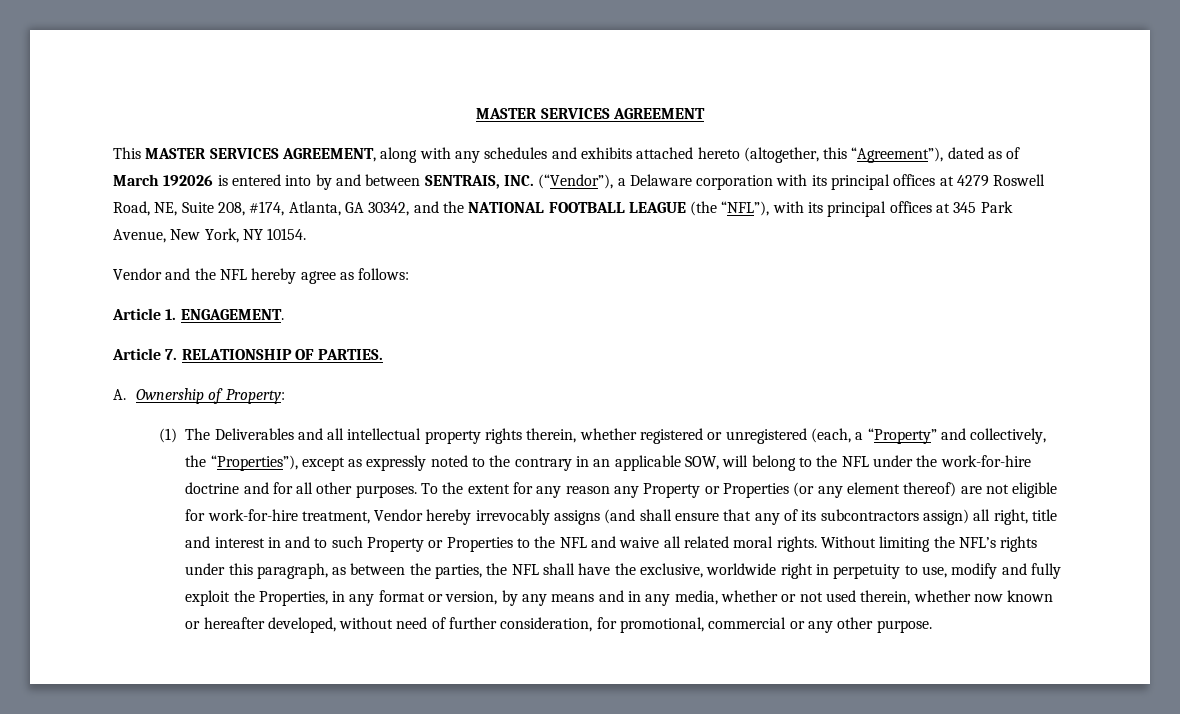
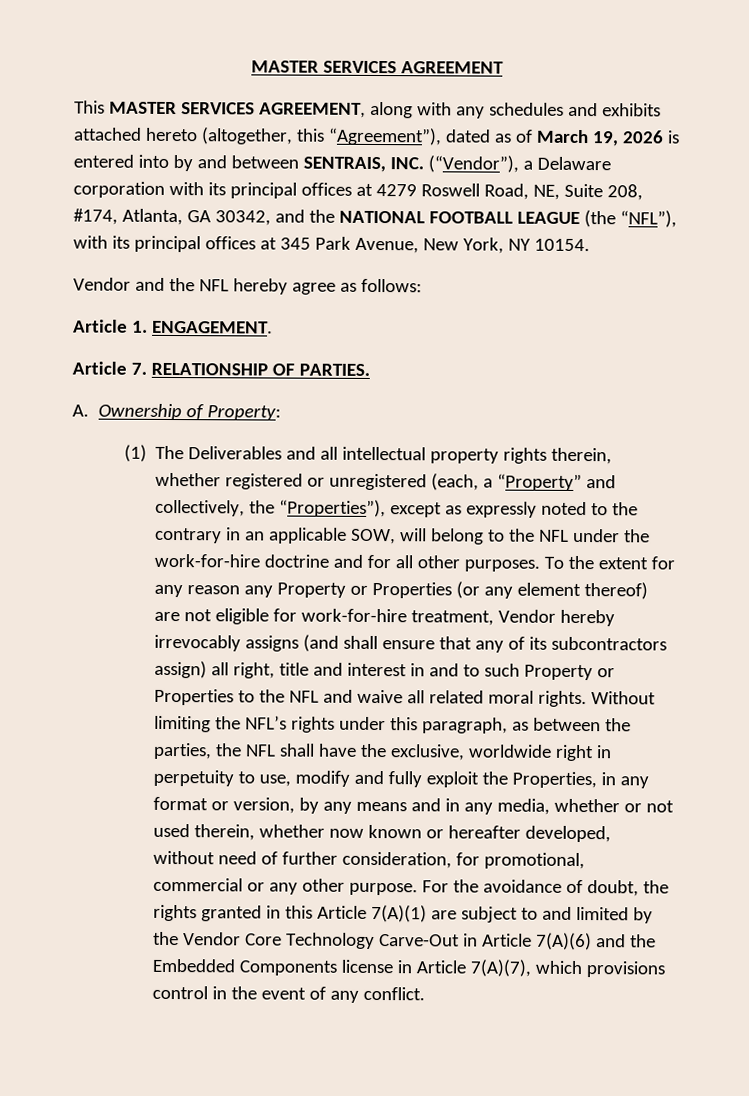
- This MASTER SERVICES AGREEMENT, along with any schedules and exhibits attached hereto (altogether, this “Agreement”), dated as of March 192026 is entered into by and between SENTRAIS, INC. (“Vendor”), a Delaware corporation with its principal offices at 4279 Roswell Road, NE, Suite 208, #174, Atlanta, GA 30342, and the NATIONAL FOOTBALL LEAGUE (the “NFL”), with its principal offices at 345 Park Avenue, New York, NY 10154.
+ This MASTER SERVICES AGREEMENT, along with any schedules and exhibits attached hereto (altogether, this “Agreement”), dated as of March 19, 2026 is entered into by and between SENTRAIS, INC. (“Vendor”), a Delaware corporation with its principal offices at 4279 Roswell Road, NE, Suite 208, #174, Atlanta, GA 30342, and the NATIONAL FOOTBALL LEAGUE (the “NFL”), with its principal offices at 345 Park Avenue, New York, NY 10154.
+ For the avoidance of doubt, the rights granted in this Article 7(A)(1) are subject to and limited by the Vendor Core Technology Carve-Out in Article 7(A)(6) and the Embedded Components license in Article 7(A)(7), which provisions control in the event of any conflict.

